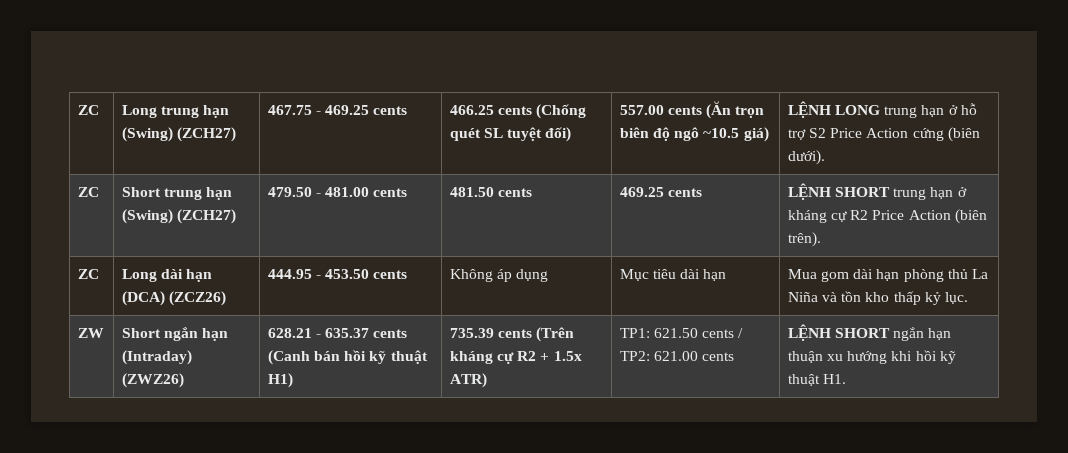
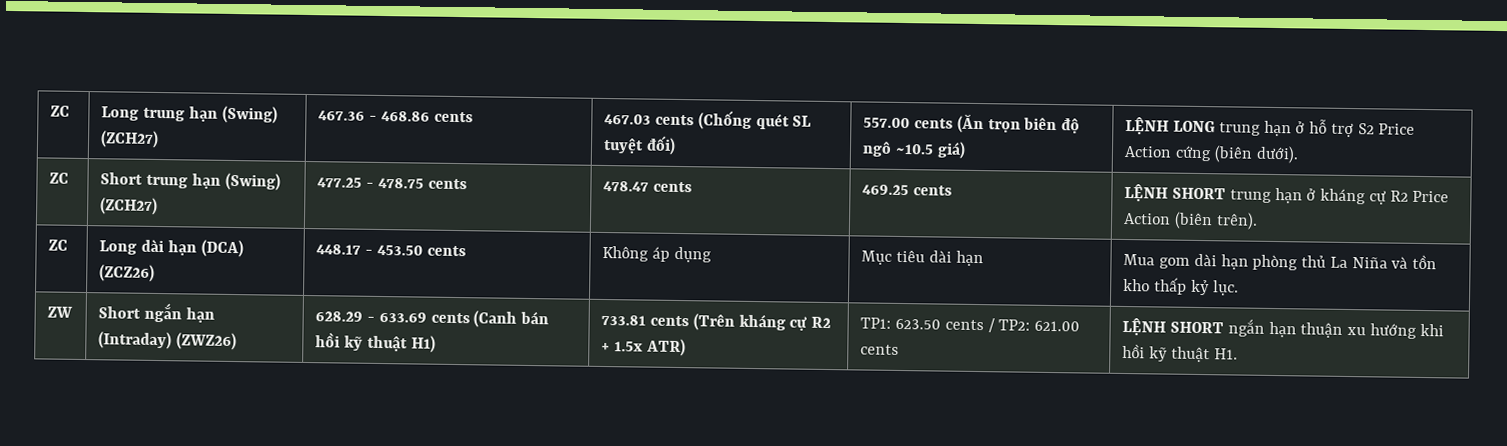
- ZC | Long trung hạn (Swing) (ZCH27) | 467.75 - 469.25 cents | 466.25 cents (Chống quét SL tuyệt đối) | 557.00 cents (Ăn trọn biên độ ngô ~10.5 giá) | LỆNH LONG trung hạn ở hỗ trợ S2 Price Action cứng (biên dưới).
+ ZC | Long trung hạn (Swing) (ZCH27) | 467.36 - 468.86 cents | 467.03 cents (Chống quét SL tuyệt đối) | 557.00 cents (Ăn trọn biên độ ngô ~10.5 giá) | LỆNH LONG trung hạn ở hỗ trợ S2 Price Action cứng (biên dưới).
- ZC | Short trung hạn (Swing) (ZCH27) | 479.50 - 481.00 cents | 481.50 cents | 469.25 cents | LỆNH SHORT trung hạn ở kháng cự R2 Price Action (biên trên).
+ ZC | Short trung hạn (Swing) (ZCH27) | 477.25 - 478.75 cents | 478.47 cents | 469.25 cents | LỆNH SHORT trung hạn ở kháng cự R2 Price Action (biên trên).
- ZC | Long dài hạn (DCA) (ZCZ26) | 444.95 - 453.50 cents | Không áp dụng | Mục tiêu dài hạn | Mua gom dài hạn phòng thủ La Niña và tồn kho thấp kỷ lục.
+ ZC | Long dài hạn (DCA) (ZCZ26) | 448.17 - 453.50 cents | Không áp dụng | Mục tiêu dài hạn | Mua gom dài hạn phòng thủ La Niña và tồn kho thấp kỷ lục.
- 628.21 - 635.37 cents (Canh bán hồi kỹ thuật H1)
+ 628.29 - 633.69 cents (Canh bán hồi kỹ thuật H1)
- 735.39 cents (Trên kháng cự R2 + 1.5x ATR)
+ 733.81 cents (Trên kháng cự R2 + 1.5x ATR)
- TP1: 621.50 cents / TP2: 621.00 cents
+ TP1: 623.50 cents / TP2: 621.00 cents

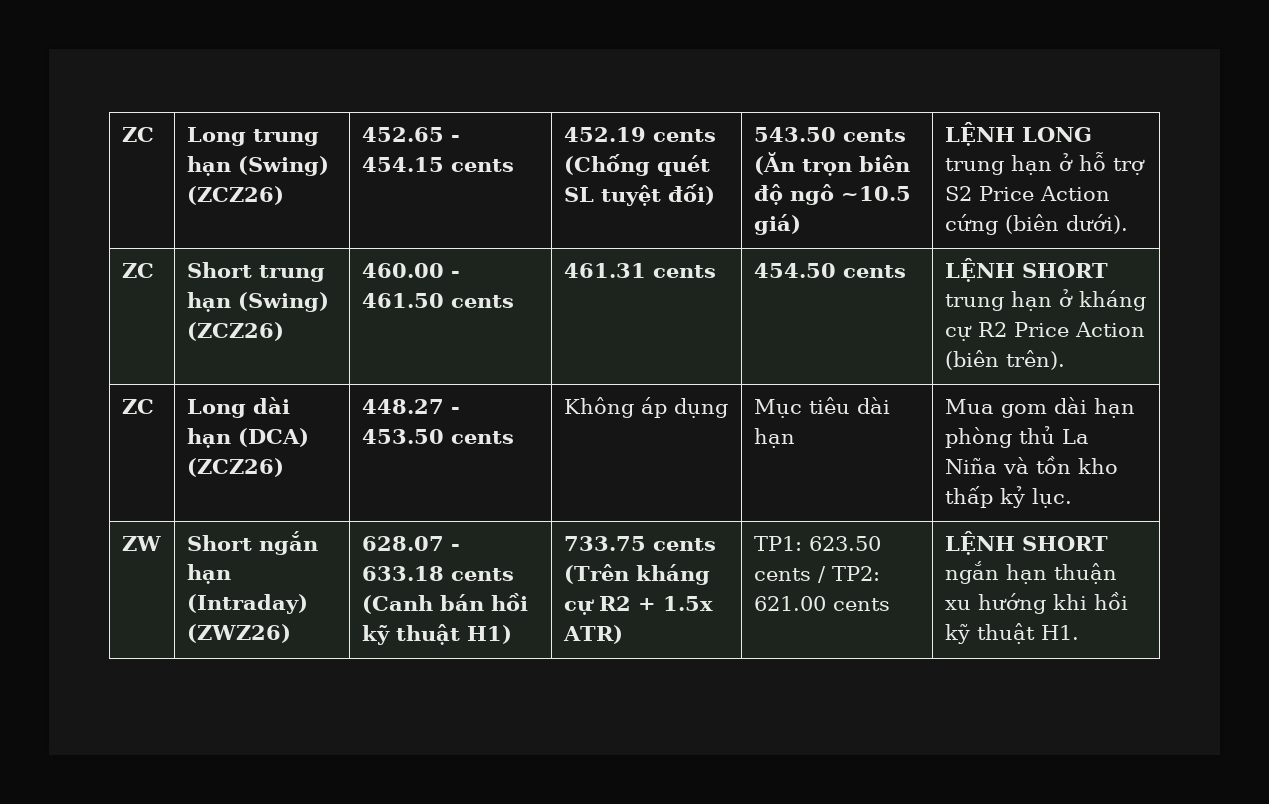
- ZC | Long trung hạn (Swing) (ZCH27) | 467.36 - 468.86 cents | 467.03 cents (Chống quét SL tuyệt đối) | 557.00 cents (Ăn trọn biên độ ngô ~10.5 giá) | LỆNH LONG trung hạn ở hỗ trợ S2 Price Action cứng (biên dưới).
+ ZC | Long trung hạn (Swing) (ZCZ26) | 452.65 - 454.15 cents | 452.19 cents (Chống quét SL tuyệt đối) | 543.50 cents (Ăn trọn biên độ ngô ~10.5 giá) | LỆNH LONG trung hạn ở hỗ trợ S2 Price Action cứng (biên dưới).
- ZC | Short trung hạn (Swing) (ZCH27) | 477.25 - 478.75 cents | 478.47 cents | 469.25 cents | LỆNH SHORT trung hạn ở kháng cự R2 Price Action (biên trên).
+ ZC | Short trung hạn (Swing) (ZCZ26) | 460.00 - 461.50 cents | 461.31 cents | 454.50 cents | LỆNH SHORT trung hạn ở kháng cự R2 Price Action (biên trên).
- ZC | Long dài hạn (DCA) (ZCZ26) | 448.17 - 453.50 cents | Không áp dụng | Mục tiêu dài hạn | Mua gom dài hạn phòng thủ La Niña và tồn kho thấp kỷ lục.
+ ZC | Long dài hạn (DCA) (ZCZ26) | 448.27 - 453.50 cents | Không áp dụng | Mục tiêu dài hạn | Mua gom dài hạn phòng thủ La Niña và tồn kho thấp kỷ lục.
- 628.29 - 633.69 cents (Canh bán hồi kỹ thuật H1)
+ 628.07 - 633.18 cents (Canh bán hồi kỹ thuật H1)
- 733.81 cents (Trên kháng cự R2 + 1.5x ATR)
+ 733.75 cents (Trên kháng cự R2 + 1.5x ATR)

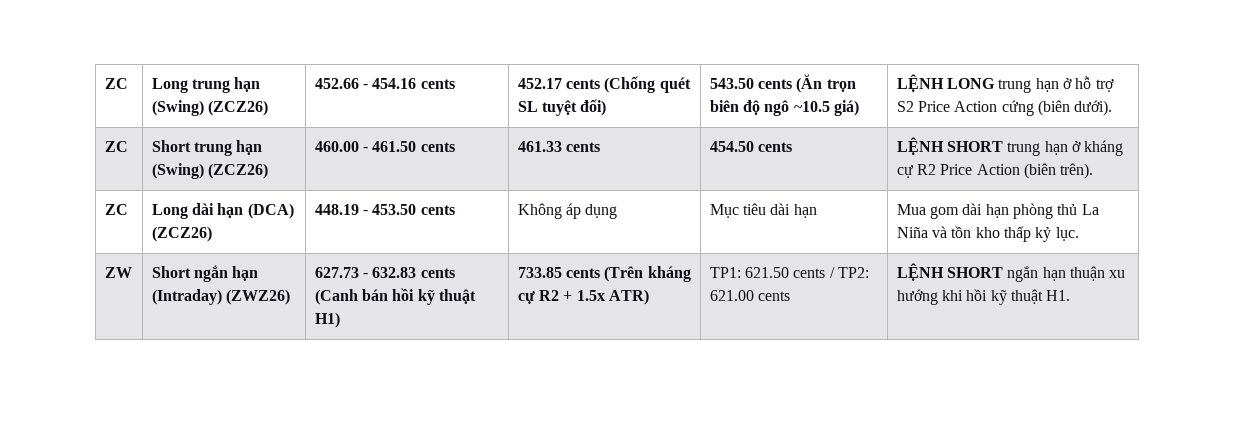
- ZC | Long trung hạn (Swing) (ZCZ26) | 452.65 - 454.15 cents | 452.19 cents (Chống quét SL tuyệt đối) | 543.50 cents (Ăn trọn biên độ ngô ~10.5 giá) | LỆNH LONG trung hạn ở hỗ trợ S2 Price Action cứng (biên dưới).
+ ZC | Long trung hạn (Swing) (ZCZ26) | 452.66 - 454.16 cents | 452.17 cents (Chống quét SL tuyệt đối) | 543.50 cents (Ăn trọn biên độ ngô ~10.5 giá) | LỆNH LONG trung hạn ở hỗ trợ S2 Price Action cứng (biên dưới).
- ZC | Short trung hạn (Swing) (ZCZ26) | 460.00 - 461.50 cents | 461.31 cents | 454.50 cents | LỆNH SHORT trung hạn ở kháng cự R2 Price Action (biên trên).
+ ZC | Short trung hạn (Swing) (ZCZ26) | 460.00 - 461.50 cents | 461.33 cents | 454.50 cents | LỆNH SHORT trung hạn ở kháng cự R2 Price Action (biên trên).
- ZC | Long dài hạn (DCA) (ZCZ26) | 448.27 - 453.50 cents | Không áp dụng | Mục tiêu dài hạn | Mua gom dài hạn phòng thủ La Niña và tồn kho thấp kỷ lục.
+ ZC | Long dài hạn (DCA) (ZCZ26) | 448.19 - 453.50 cents | Không áp dụng | Mục tiêu dài hạn | Mua gom dài hạn phòng thủ La Niña và tồn kho thấp kỷ lục.
- 628.07 - 633.18 cents (Canh bán hồi kỹ thuật H1)
+ 627.73 - 632.83 cents (Canh bán hồi kỹ thuật H1)
- 733.75 cents (Trên kháng cự R2 + 1.5x ATR)
+ 733.85 cents (Trên kháng cự R2 + 1.5x ATR)
- TP1: 623.50 cents / TP2: 621.00 cents
+ TP1: 621.50 cents / TP2: 621.00 cents

